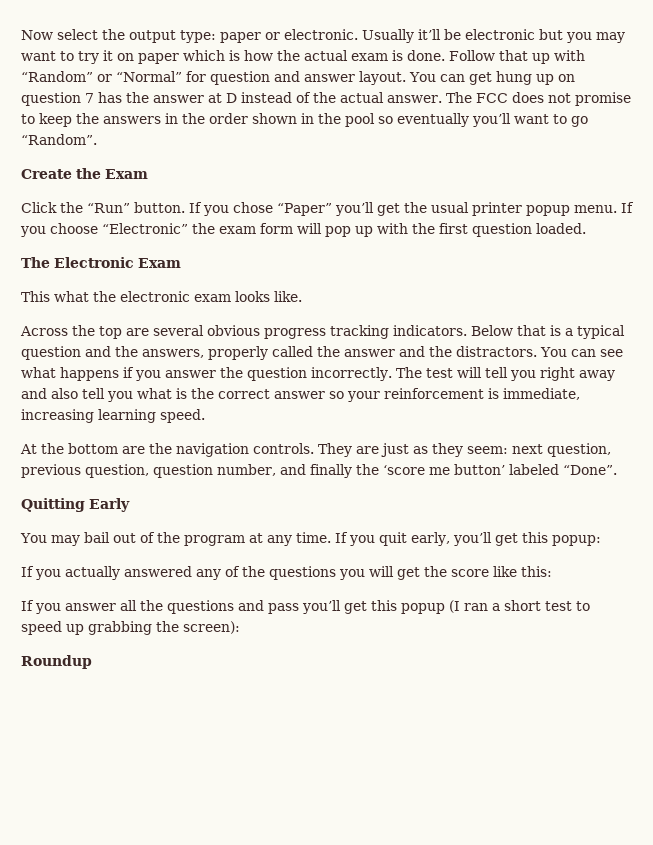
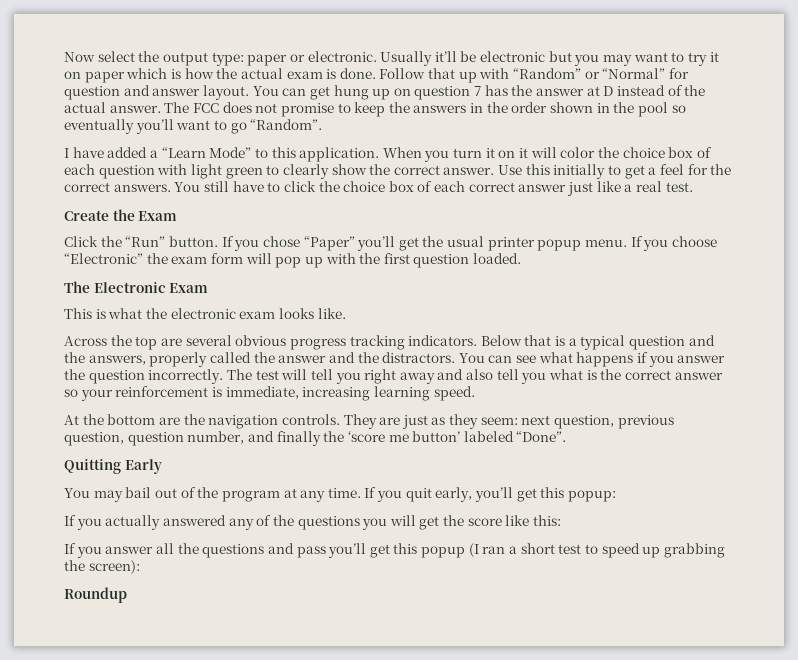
+ I have added a “Learn Mode” to this application. When you turn it on it will color the choice box of each question with light green to clearly show the correct answer. Use this initially to get a feel for the correct answers. You still have to click the choice box of each correct answer just like a real test.
- This what the electronic exam looks like.
+ This is what the electronic exam looks like.

